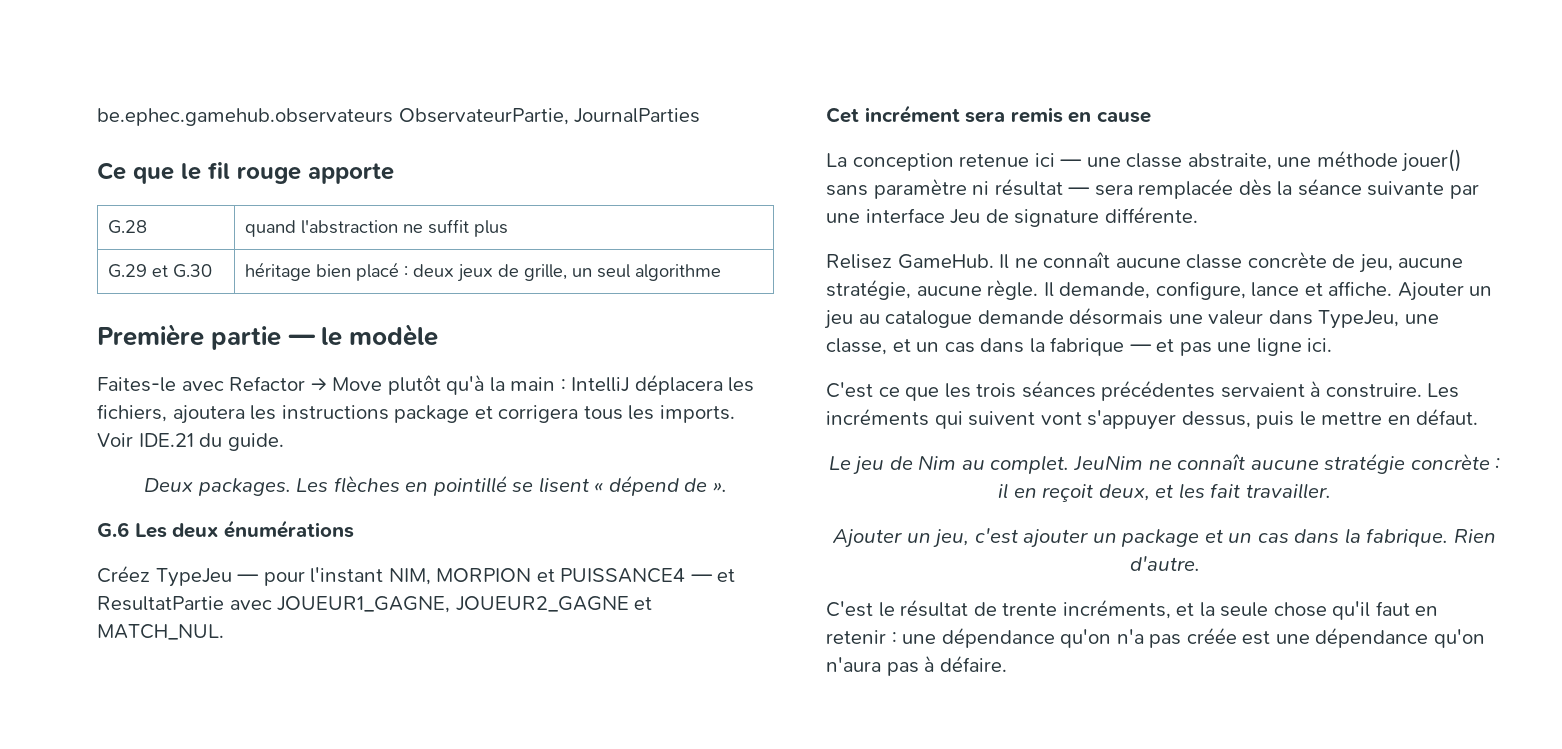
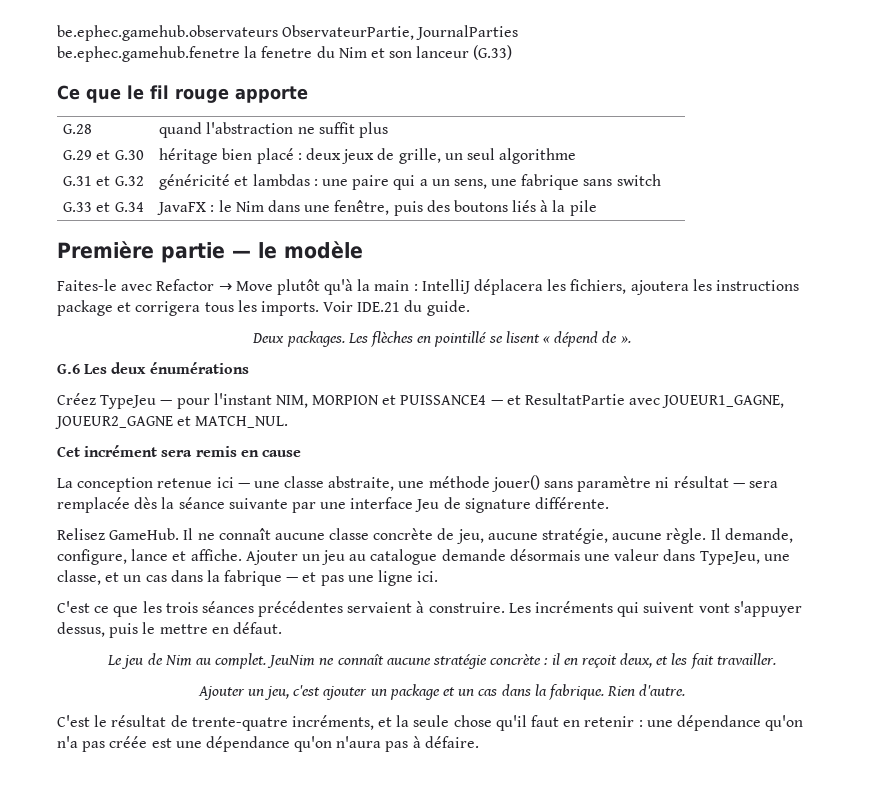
+ be.ephec.gamehub.fenetre la fenetre du Nim et son lanceur (G.33)
+ G.31 et G.32 | généricité et lambdas : une paire qui a un sens, une fabrique sans switch
+ G.33 et G.34 | JavaFX : le Nim dans une fenêtre, puis des boutons liés à la pile
- C'est le résultat de trente incréments, et la seule chose qu'il faut en retenir : une dépendance qu'on n'a pas créée est une dépendance qu'on n'aura pas à défaire.
+ C'est le résultat de trente-quatre incréments, et la seule chose qu'il faut en retenir : une dépendance qu'on n'a pas créée est une dépendance qu'on n'aura pas à défaire.

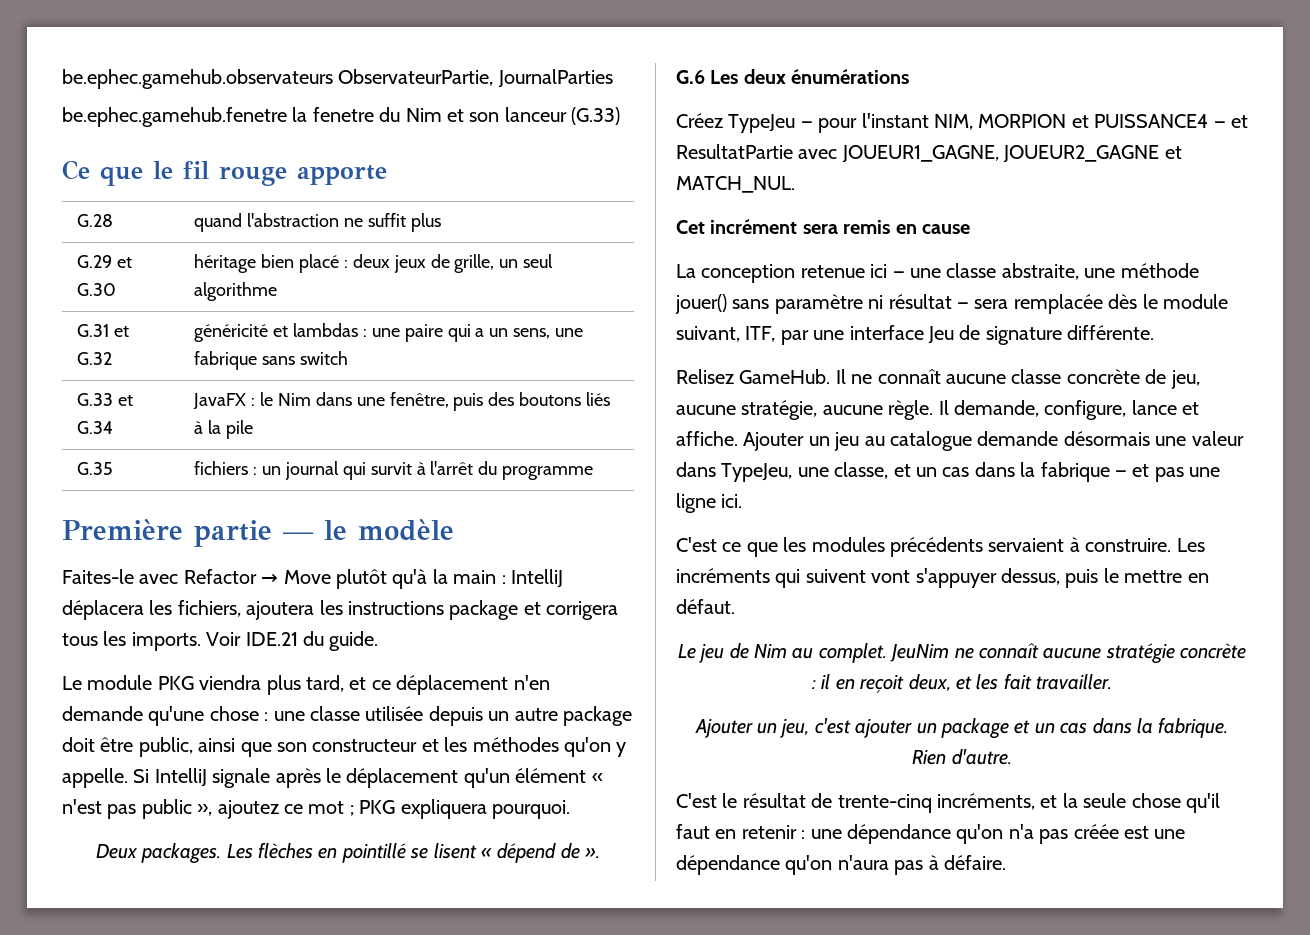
+ G.35 | fichiers : un journal qui survit à l'arrêt du programme
+ Le module PKG viendra plus tard, et ce déplacement n'en demande qu'une chose : une classe utilisée depuis un autre package doit être public, ainsi que son constructeur et les méthodes qu'on y appelle. Si IntelliJ signale après le déplacement qu'un élément « n'est pas public », ajoutez ce mot ; PKG expliquera pourquoi.
- La conception retenue ici — une classe abstraite, une méthode jouer() sans paramètre ni résultat — sera remplacée dès la séance suivante par une interface Jeu de signature différente.
+ La conception retenue ici — une classe abstraite, une méthode jouer() sans paramètre ni résultat — sera remplacée dès le module suivant, ITF, par une interface Jeu de signature différente.
- C'est ce que les trois séances précédentes servaient à construire.
+ C'est ce que les modules précédents servaient à construire.
- C'est le résultat de trente-quatre incréments, et la seule chose qu'il faut en retenir : une dépendance qu'on n'a pas créée est une dépendance qu'on n'aura pas à défaire.
+ C'est le résultat de trente-cinq incréments, et la seule chose qu'il faut en retenir : une dépendance qu'on n'a pas créée est une dépendance qu'on n'aura pas à défaire.

